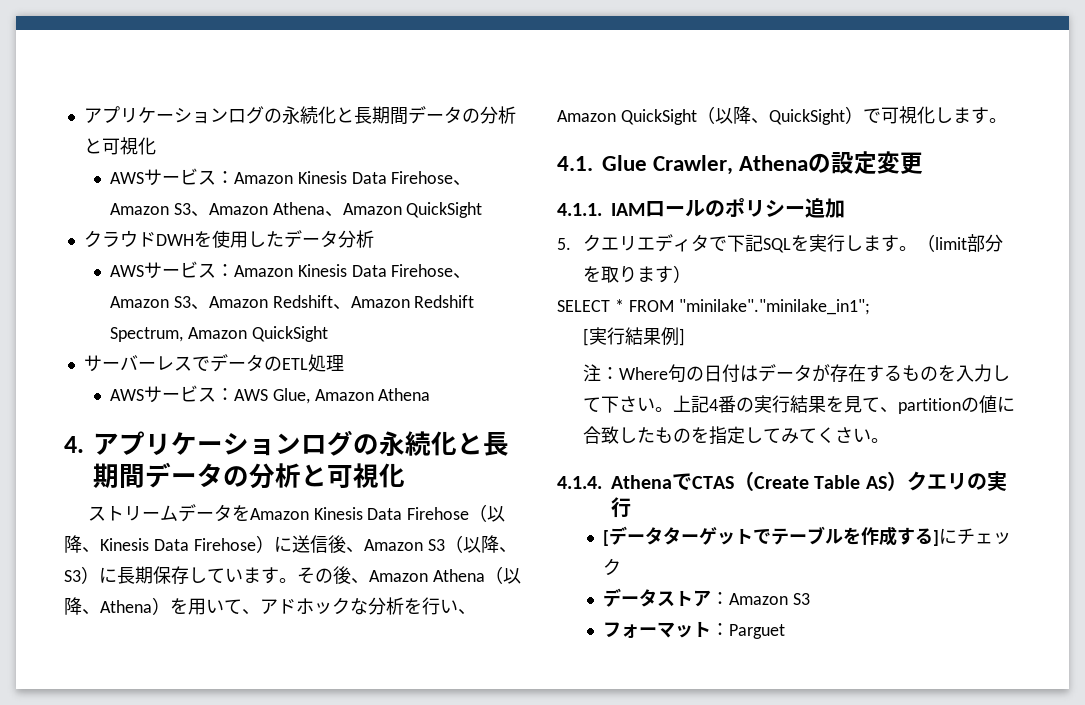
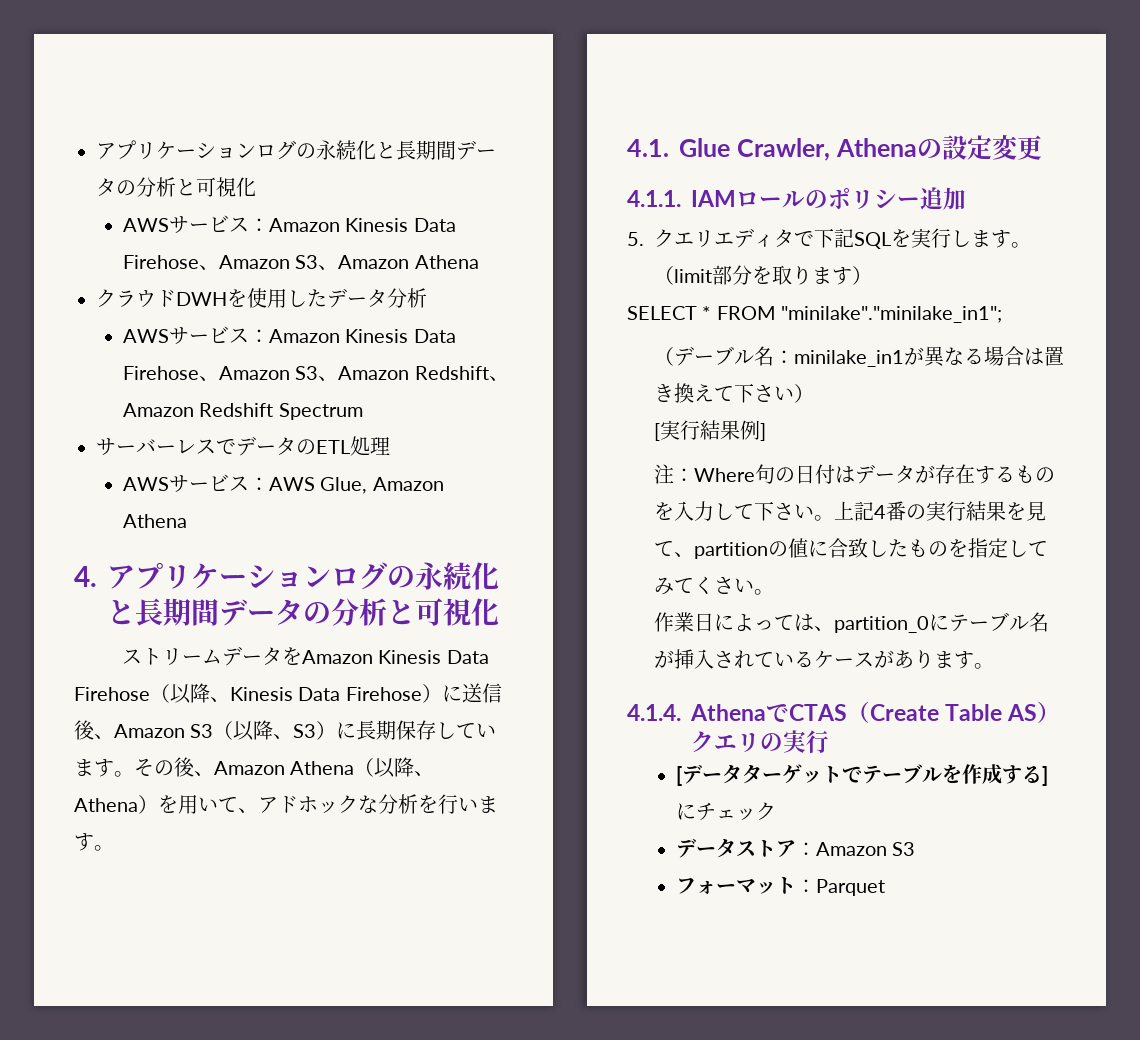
- AWSサービス：Amazon Kinesis Data Firehose、Amazon S3、Amazon Athena、Amazon QuickSight
+ AWSサービス：Amazon Kinesis Data Firehose、Amazon S3、Amazon Athena
- AWSサービス：Amazon Kinesis Data Firehose、Amazon S3、Amazon Redshift、Amazon Redshift Spectrum, Amazon QuickSight
+ AWSサービス：Amazon Kinesis Data Firehose、Amazon S3、Amazon Redshift、Amazon Redshift Spectrum
- その後、Amazon Athena（以降、Athena）を用いて、アドホックな分析を行い、Amazon QuickSight（以降、QuickSight）で可視化します。
+ その後、Amazon Athena（以降、Athena）を用いて、アドホックな分析を行います。
+ （デーブル名：minilake_in1が異なる場合は置き換えて下さい）
+ 作業日によっては、partition_0にテーブル名が挿入されているケースがあります。
- フォーマット：Parguet
+ フォーマット：Parquet

